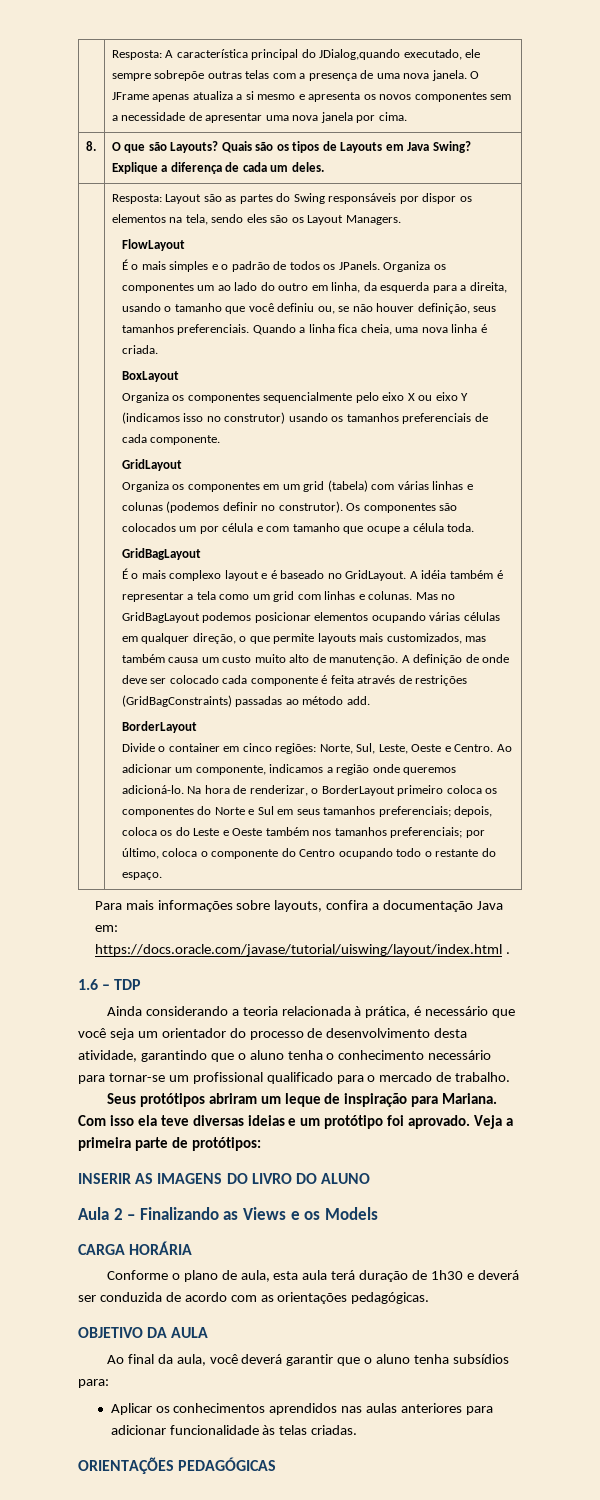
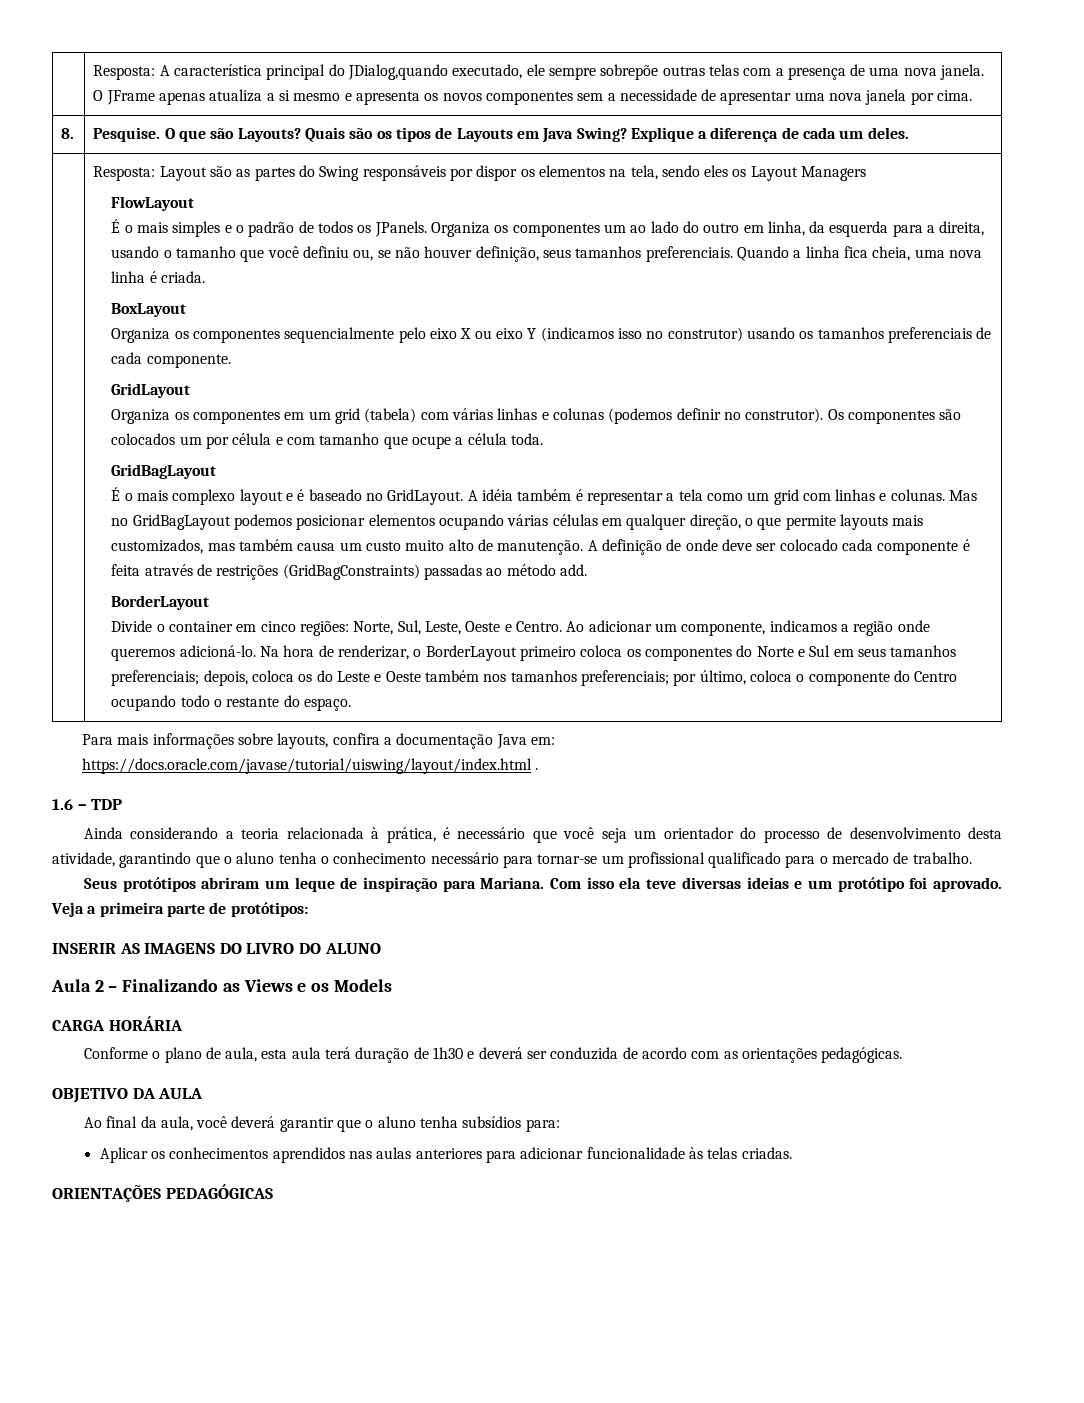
- 8. | O que são Layouts? Quais são os tipos de Layouts em Java Swing? Explique a diferença de cada um deles.
+ 8. | Pesquise. O que são Layouts? Quais são os tipos de Layouts em Java Swing? Explique a diferença de cada um deles.
- Resposta: Layout são as partes do Swing responsáveis por dispor os elementos na tela, sendo eles são os Layout Managers.
+ Resposta: Layout são as partes do Swing responsáveis por dispor os elementos na tela, sendo eles os Layout Managers

